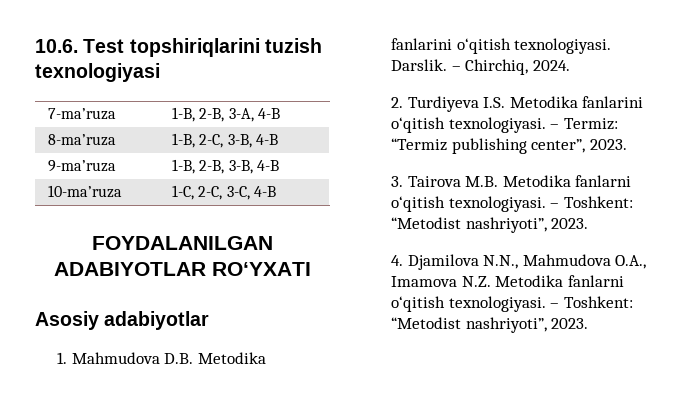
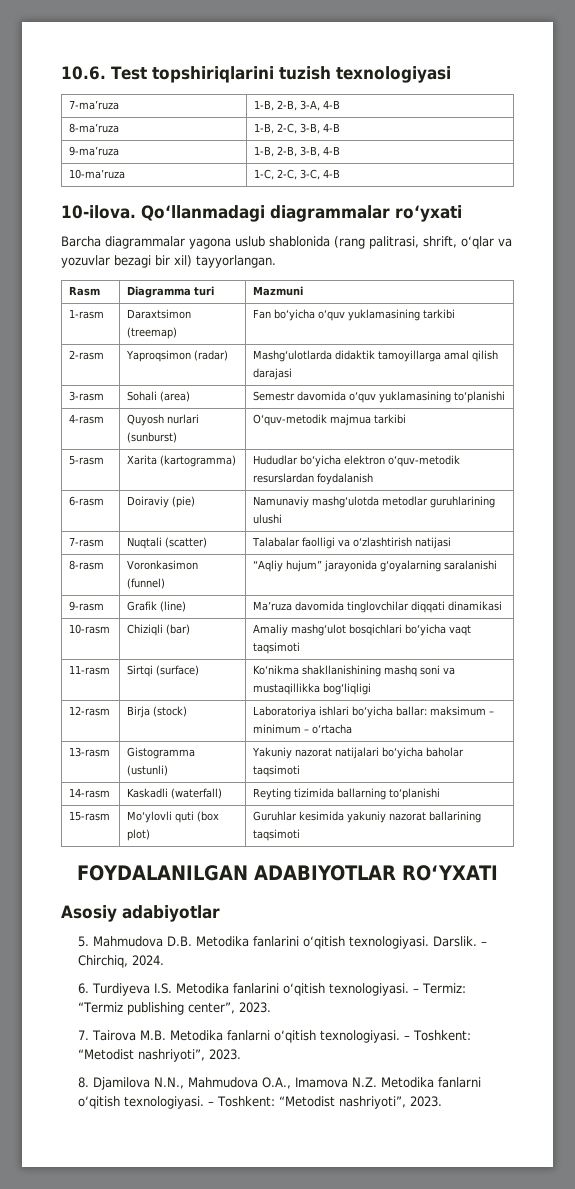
+ 10-ilova. Qo‘llanmadagi diagrammalar ro‘yxati
+ Barcha diagrammalar yagona uslub shablonida (rang palitrasi, shrift, o‘qlar va yozuvlar bezagi bir xil) tayyorlangan.
+ Rasm | Diagramma turi | Mazmuni
+ 1-rasm | Daraxtsimon (treemap) | Fan bo‘yicha o‘quv yuklamasining tarkibi
+ 2-rasm | Yaproqsimon (radar) | Mashg‘ulotlarda didaktik tamoyillarga amal qilish darajasi
+ 3-rasm | Sohali (area) | Semestr davomida o‘quv yuklamasining to‘planishi
+ 4-rasm | Quyosh nurlari (sunburst) | O‘quv-metodik majmua tarkibi
+ 5-rasm | Xarita (kartogramma) | Hududlar bo‘yicha elektron o‘quv-metodik resurslardan foydalanish
+ 6-rasm | Doiraviy (pie) | Namunaviy mashg‘ulotda metodlar guruhlarining ulushi
+ 7-rasm | Nuqtali (scatter) | Talabalar faolligi va o‘zlashtirish natijasi
+ 8-rasm | Voronkasimon (funnel) | “Aqliy hujum” jarayonida g‘oyalarning saralanishi
+ 9-rasm | Grafik (line) | Ma’ruza davomida tinglovchilar diqqati dinamikasi
+ 10-rasm | Chiziqli (bar) | Amaliy mashg‘ulot bosqichlari bo‘yicha vaqt taqsimoti
+ 11-rasm | Sirtqi (surface) | Ko‘nikma shakllanishining mashq soni va mustaqillikka bog‘liqligi
+ 12-rasm | Birja (stock) | Laboratoriya ishlari bo‘yicha ballar: maksimum – minimum – o‘rtacha
+ 13-rasm | Gistogramma (ustunli) | Yakuniy nazorat natijalari bo‘yicha baholar taqsimoti
+ 14-rasm | Kaskadli (waterfall) | Reyting tizimida ballarning to‘planishi
+ 15-rasm | Mo‘ylovli quti (box plot) | Guruhlar kesimida yakuniy nazorat ballarining taqsimoti
- 1. Mahmudova D.B. Metodika fanlarini o‘qitish texnologiyasi.
+ 5. Mahmudova D.B. Metodika fanlarini o‘qitish texnologiyasi.
- 2. Turdiyeva I.S. Metodika fanlarini o‘qitish texnologiyasi.
+ 6. Turdiyeva I.S. Metodika fanlarini o‘qitish texnologiyasi.
- 3. Tairova M.B. Metodika fanlarni o‘qitish texnologiyasi.
+ 7. Tairova M.B. Metodika fanlarni o‘qitish texnologiyasi.
- 4. Djamilova N.N., Mahmudova O.A., Imamova N.Z. Metodika fanlarni o‘qitish texnologiyasi.
+ 8. Djamilova N.N., Mahmudova O.A., Imamova N.Z. Metodika fanlarni o‘qitish texnologiyasi.

